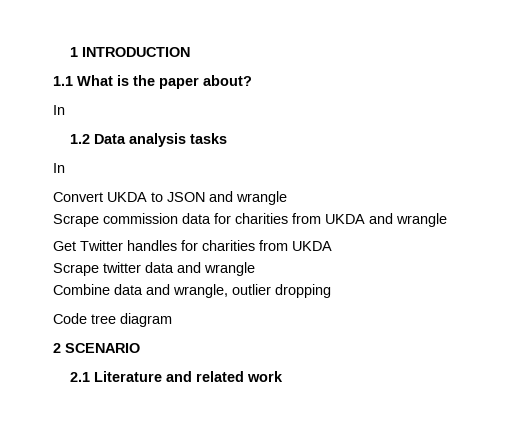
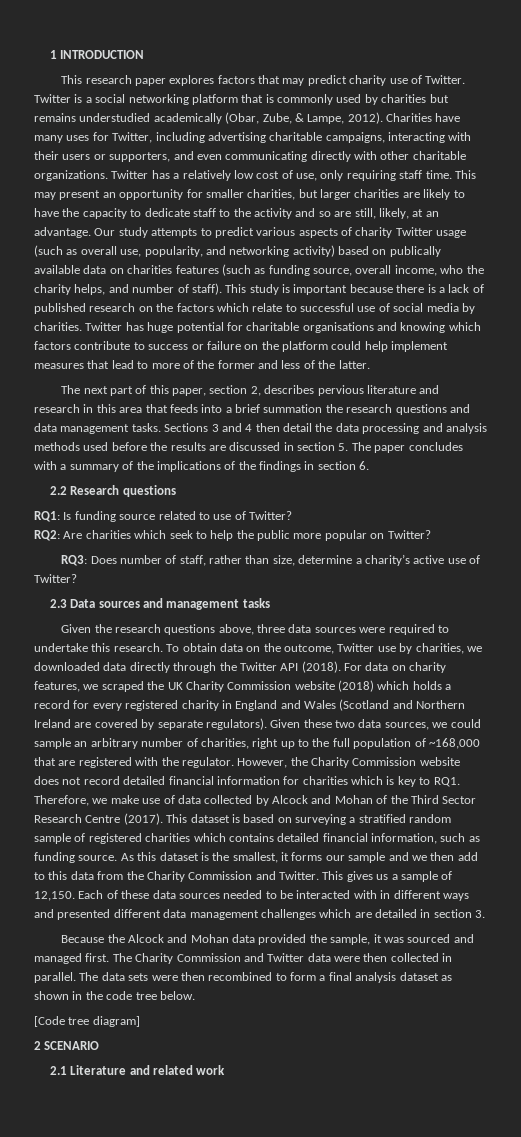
- 1.1 What is the paper about?
- In
- 1.2 Data analysis tasks
- In
- Convert UKDA to JSON and wrangle
- Scrape commission data for charities from UKDA and wrangle
- Get Twitter handles for charities from UKDA
- Scrape twitter data and wrangle
- Combine data and wrangle, outlier dropping
- Code tree diagram
+ This research paper explores factors that may predict charity use of Twitter. Twitter is a social networking platform that is commonly used by charities but remains understudied academically (Obar, Zube, & Lampe, 2012). Charities have many uses for Twitter, including advertising charitable campaigns, interacting with their users or supporters, and even communicating directly with other charitable organizations. Twitter has a relatively low cost of use, only requiring staff time. This may present an opportunity for smaller charities, but larger charities are likely to have the capacity to dedicate staff to the activity and so are still, likely, at an advantage. Our study attempts to predict various aspects of charity Twitter usage (such as overall use, popularity, and networking activity) based on publically available data on charities features (such as funding source, overall income, who the charity helps, and number of staff). This study is important because there is a lack of published research on the factors which relate to successful use of social media by charities. Twitter has huge potential for charitable organisations and knowing which factors contribute to success or failure on the platform could help implement measures that lead to more of the former and less of the latter.
+ The next part of this paper, section 2, describes pervious literature and research in this area that feeds into a brief summation the research questions and data management tasks. Sections 3 and 4 then detail the data processing and analysis methods used before the results are discussed in section 5. The paper concludes with a summary of the implications of the findings in section 6.
+ 2.2 Research questions
+ RQ1: Is funding source related to use of Twitter?
+ RQ2: Are charities which seek to help the public more popular on Twitter?
+ RQ3: Does number of staff, rather than size, determine a charity’s active use of Twitter?
+ 2.3 Data sources and management tasks
+ Given the research questions above, three data sources were required to undertake this research. To obtain data on the outcome, Twitter use by charities, we downloaded data directly through the Twitter API (2018). For data on charity features, we scraped the UK Charity Commission website (2018) which holds a record for every registered charity in England and Wales (Scotland and Northern Ireland are covered by separate regulators). Given these two data sources, we could sample an arbitrary number of charities, right up to the full population of ~168,000 that are registered with the regulator. However, the Charity Commission website does not record detailed financial information for charities which is key to RQ1. Therefore, we make use of data collected by Alcock and Mohan of the Third Sector Research Centre (2017). This dataset is based on surveying a stratified random sample of registered charities which contains detailed financial information, such as funding source. As this dataset is the smallest, it forms our sample and we then add to this data from the Charity Commission and Twitter. This gives us a sample of 12,150. Each of these data sources needed to be interacted with in different ways and presented different data management challenges which are detailed in section 3.
+ Because the Alcock and Mohan data provided the sample, it was sourced and managed first. The Charity Commission and Twitter data were then collected in parallel. The data sets were then recombined to form a final analysis dataset as shown in the code tree below.
+ [Code tree diagram]

